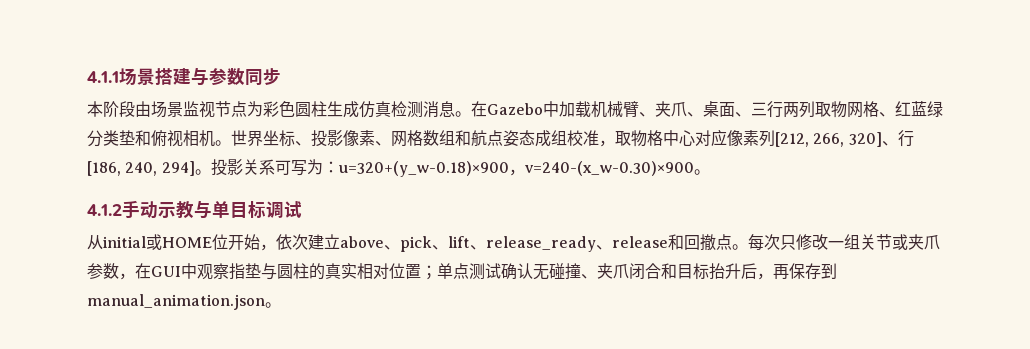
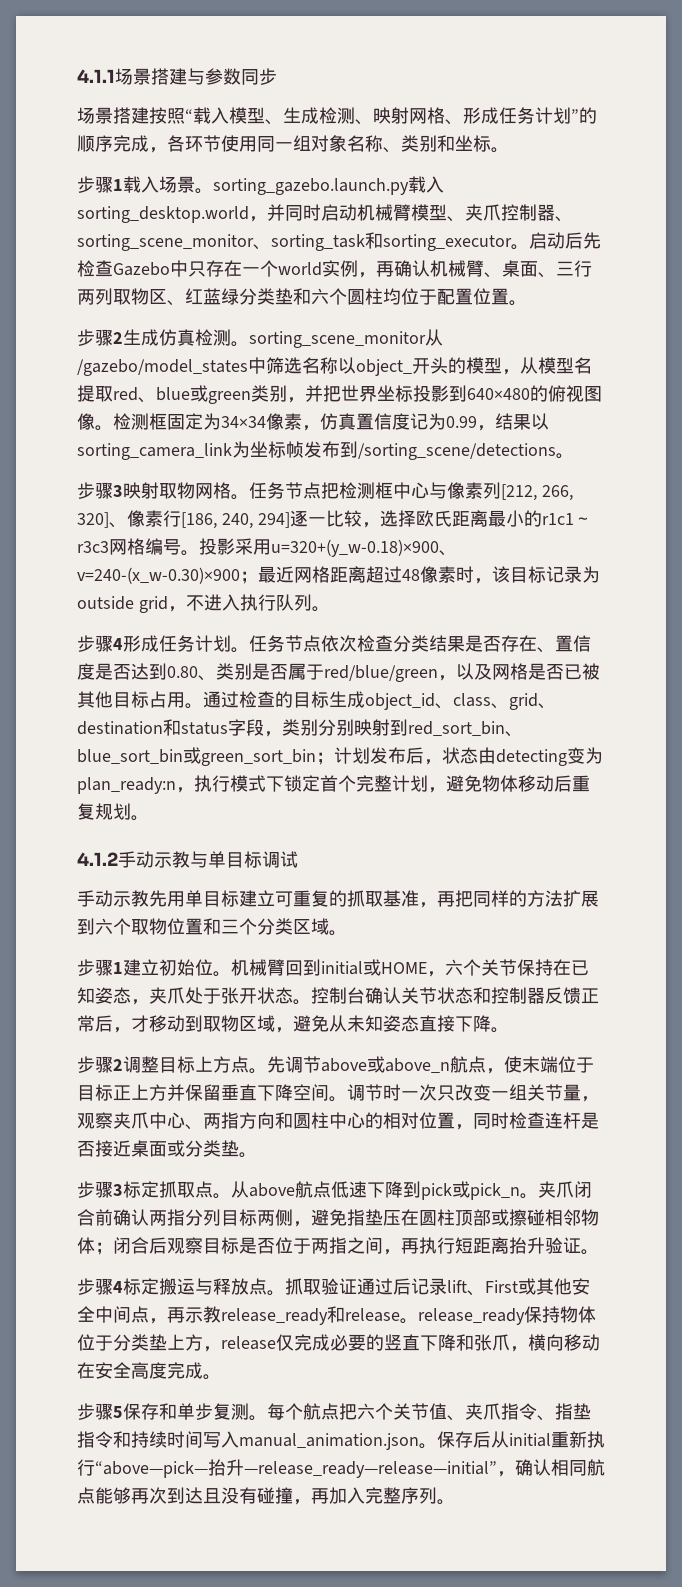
- 本阶段由场景监视节点为彩色圆柱生成仿真检测消息。在Gazebo中加载机械臂、夹爪、桌面、三行两列取物网格、红蓝绿分类垫和俯视相机。世界坐标、投影像素、网格数组和航点姿态成组校准，取物格中心对应像素列[212, 266, 320]、行[186, 240, 294]。投影关系可写为：u=320+(y_w-0.18)×900，v=240-(x_w-0.30)×900。
+ 场景搭建按照“载入模型、生成检测、映射网格、形成任务计划”的顺序完成，各环节使用同一组对象名称、类别和坐标。
+ 步骤1载入场景。sorting_gazebo.launch.py载入sorting_desktop.world，并同时启动机械臂模型、夹爪控制器、sorting_scene_monitor、sorting_task和sorting_executor。启动后先检查Gazebo中只存在一个world实例，再确认机械臂、桌面、三行两列取物区、红蓝绿分类垫和六个圆柱均位于配置位置。
+ 步骤2生成仿真检测。sorting_scene_monitor从/gazebo/model_states中筛选名称以object_开头的模型，从模型名提取red、blue或green类别，并把世界坐标投影到640×480的俯视图像。检测框固定为34×34像素，仿真置信度记为0.99，结果以sorting_camera_link为坐标帧发布到/sorting_scene/detections。
+ 步骤3映射取物网格。任务节点把检测框中心与像素列[212, 266, 320]、像素行[186, 240, 294]逐一比较，选择欧氏距离最小的r1c1～r3c3网格编号。投影采用u=320+(y_w-0.18)×900、v=240-(x_w-0.30)×900；最近网格距离超过48像素时，该目标记录为outside grid，不进入执行队列。
+ 步骤4形成任务计划。任务节点依次检查分类结果是否存在、置信度是否达到0.80、类别是否属于red/blue/green，以及网格是否已被其他目标占用。通过检查的目标生成object_id、class、grid、destination和status字段，类别分别映射到red_sort_bin、blue_sort_bin或green_sort_bin；计划发布后，状态由detecting变为plan_ready:n，执行模式下锁定首个完整计划，避免物体移动后重复规划。
- 从initial或HOME位开始，依次建立above、pick、lift、release_ready、release和回撤点。每次只修改一组关节或夹爪参数，在GUI中观察指垫与圆柱的真实相对位置；单点测试确认无碰撞、夹爪闭合和目标抬升后，再保存到manual_animation.json。
+ 手动示教先用单目标建立可重复的抓取基准，再把同样的方法扩展到六个取物位置和三个分类区域。
+ 步骤1建立初始位。机械臂回到initial或HOME，六个关节保持在已知姿态，夹爪处于张开状态。控制台确认关节状态和控制器反馈正常后，才移动到取物区域，避免从未知姿态直接下降。
+ 步骤2调整目标上方点。先调节above或above_n航点，使末端位于目标正上方并保留垂直下降空间。调节时一次只改变一组关节量，观察夹爪中心、两指方向和圆柱中心的相对位置，同时检查连杆是否接近桌面或分类垫。
+ 步骤3标定抓取点。从above航点低速下降到pick或pick_n。夹爪闭合前确认两指分列目标两侧，避免指垫压在圆柱顶部或擦碰相邻物体；闭合后观察目标是否位于两指之间，再执行短距离抬升验证。
+ 步骤4标定搬运与释放点。抓取验证通过后记录lift、First或其他安全中间点，再示教release_ready和release。release_ready保持物体位于分类垫上方，release仅完成必要的竖直下降和张爪，横向移动在安全高度完成。
+ 步骤5保存和单步复测。每个航点把六个关节值、夹爪指令、指垫指令和持续时间写入manual_animation.json。保存后从initial重新执行“above—pick—抬升—release_ready—release—initial”，确认相同航点能够再次到达且没有碰撞，再加入完整序列。

